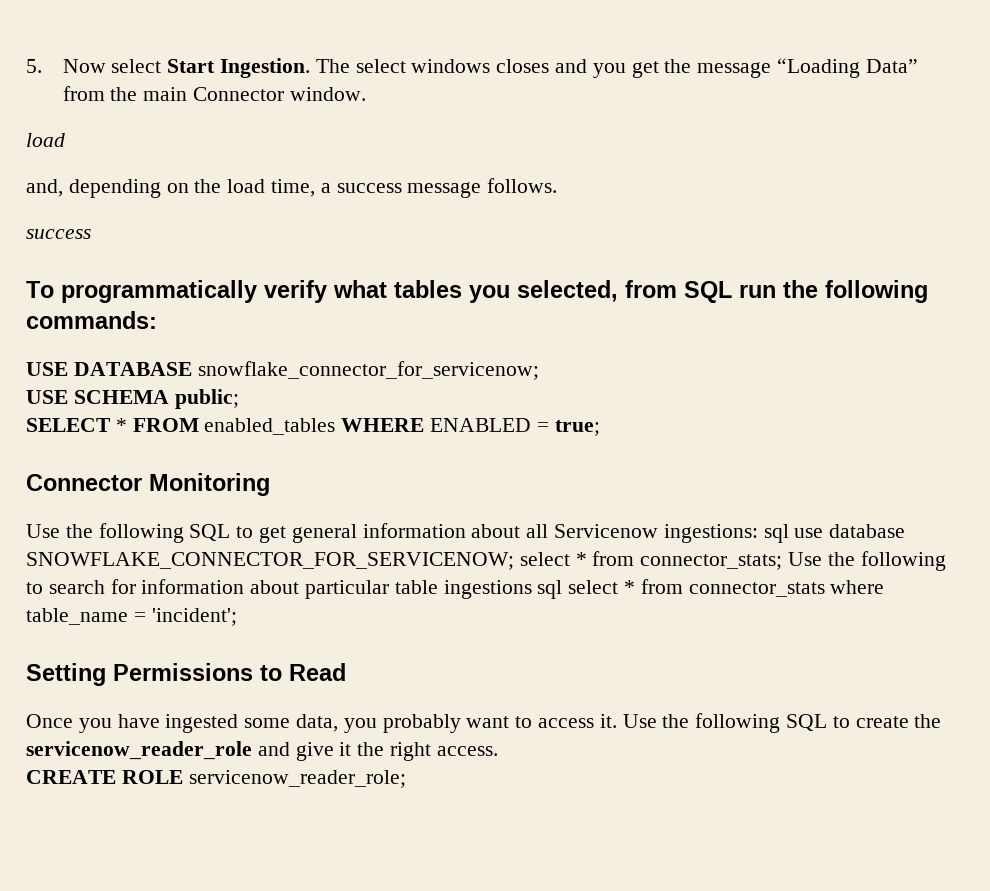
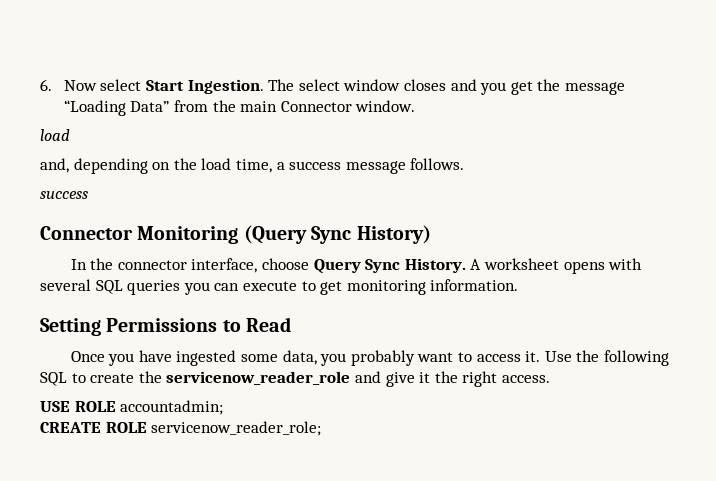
- 5. Now select Start Ingestion.
+ 6. Now select Start Ingestion.
- The select windows closes and you get the message “Loading Data” from the main Connector window.
+ The select window closes and you get the message “Loading Data” from the main Connector window.
- To programmatically verify what tables you selected, from SQL run the following commands:
- USE DATABASE snowflake_connector_for_servicenow;
- USE SCHEMA public;
- SELECT * FROM enabled_tables WHERE ENABLED = true;
- Connector Monitoring
- Use the following SQL to get general information about all Servicenow ingestions: sql use database SNOWFLAKE_CONNECTOR_FOR_SERVICENOW; select * from connector_stats; Use the following to search for information about particular table ingestions sql select * from connector_stats where table_name = 'incident';
+ Connector Monitoring (Query Sync History)
+ In the connector interface, choose Query Sync History. A worksheet opens with several SQL queries you can execute to get monitoring information.
+ USE ROLE accountadmin;

